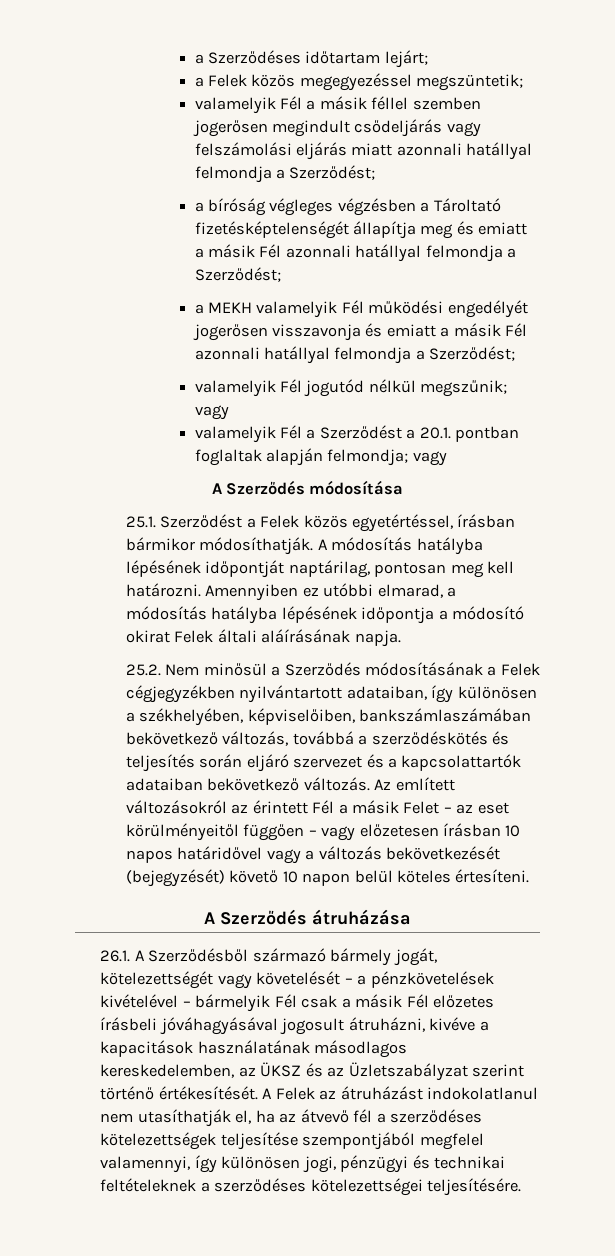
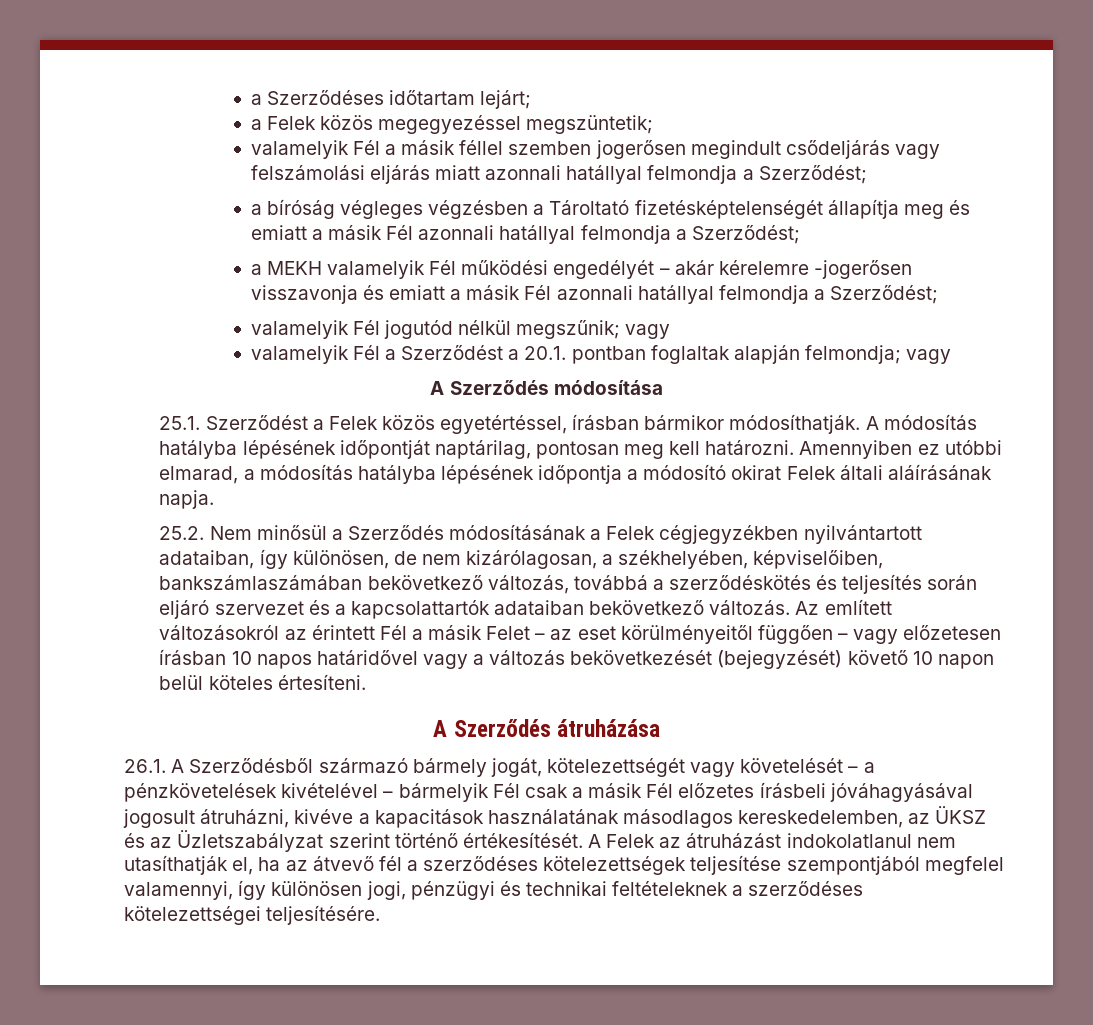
- a MEKH valamelyik Fél működési engedélyét jogerősen visszavonja és emiatt a másik Fél azonnali hatállyal felmondja a Szerződést;
+ a MEKH valamelyik Fél működési engedélyét – akár kérelemre -jogerősen visszavonja és emiatt a másik Fél azonnali hatállyal felmondja a Szerződést;
- 25.2. Nem minősül a Szerződés módosításának a Felek cégjegyzékben nyilvántartott adataiban, így különösen a székhelyében, képviselőiben, bankszámlaszámában bekövetkező változás, továbbá a szerződéskötés és teljesítés során eljáró szervezet és a kapcsolattartók adataiban bekövetkező változás.
+ 25.2. Nem minősül a Szerződés módosításának a Felek cégjegyzékben nyilvántartott adataiban, így különösen, de nem kizárólagosan, a székhelyében, képviselőiben, bankszámlaszámában bekövetkező változás, továbbá a szerződéskötés és teljesítés során eljáró szervezet és a kapcsolattartók adataiban bekövetkező változás.

